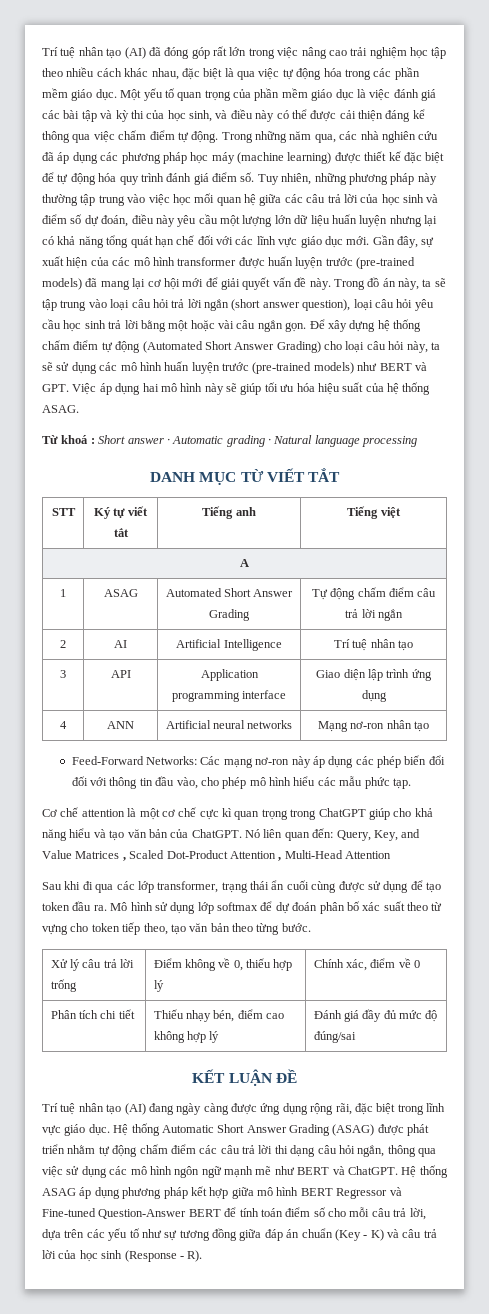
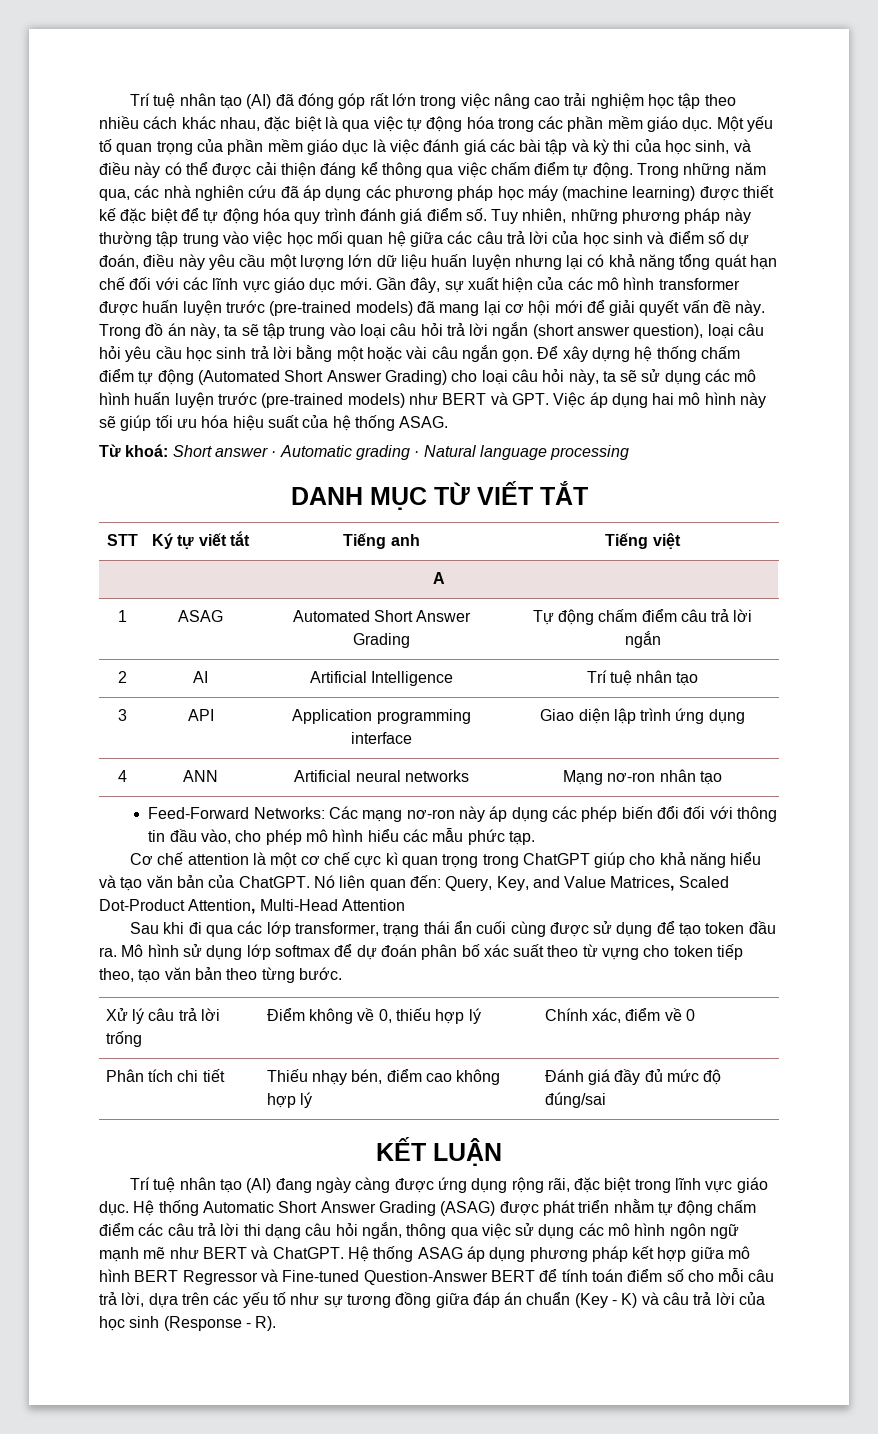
- Từ khoá : Short answer · Automatic grading · Natural language processing
+ Từ khoá: Short answer · Automatic grading · Natural language processing
- Nó liên quan đến: Query, Key, and Value Matrices , Scaled Dot-Product Attention , Multi-Head Attention
+ Nó liên quan đến: Query, Key, and Value Matrices, Scaled Dot-Product Attention, Multi-Head Attention
- KẾT LUẬN ĐỀ
+ KẾT LUẬN

